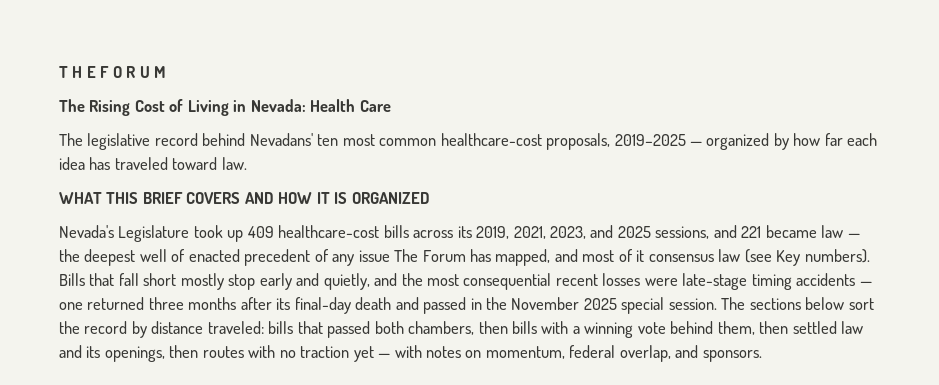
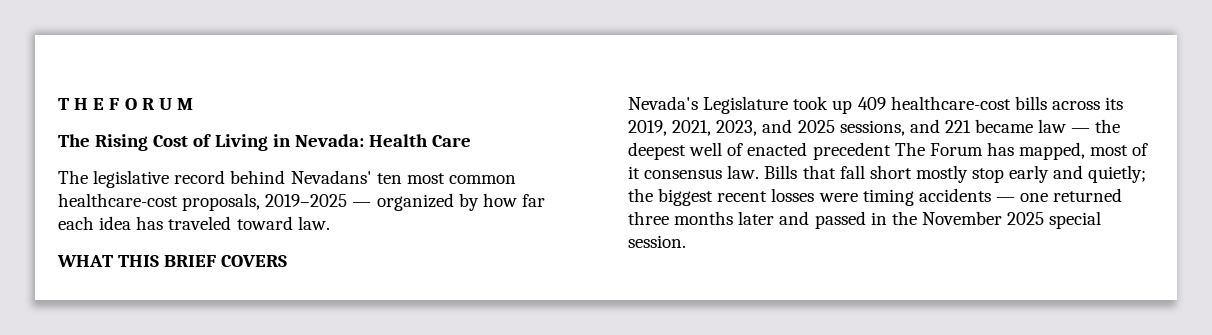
- WHAT THIS BRIEF COVERS AND HOW IT IS ORGANIZED
+ WHAT THIS BRIEF COVERS
- Nevada's Legislature took up 409 healthcare-cost bills across its 2019, 2021, 2023, and 2025 sessions, and 221 became law — the deepest well of enacted precedent of any issue The Forum has mapped, and most of it consensus law (see Key numbers).
+ Nevada's Legislature took up 409 healthcare-cost bills across its 2019, 2021, 2023, and 2025 sessions, and 221 became law — the deepest well of enacted precedent The Forum has mapped, most of it consensus law.
- Bills that fall short mostly stop early and quietly, and the most consequential recent losses were late-stage timing accidents — one returned three months after its final-day death and passed in the November 2025 special session. The sections below sort the record by distance traveled: bills that passed both chambers, then bills with a winning vote behind them, then settled law and its openings, then routes with no traction yet — with notes on momentum, federal overlap, and sponsors.
+ Bills that fall short mostly stop early and quietly; the biggest recent losses were timing accidents — one returned three months later and passed in the November 2025 special session.

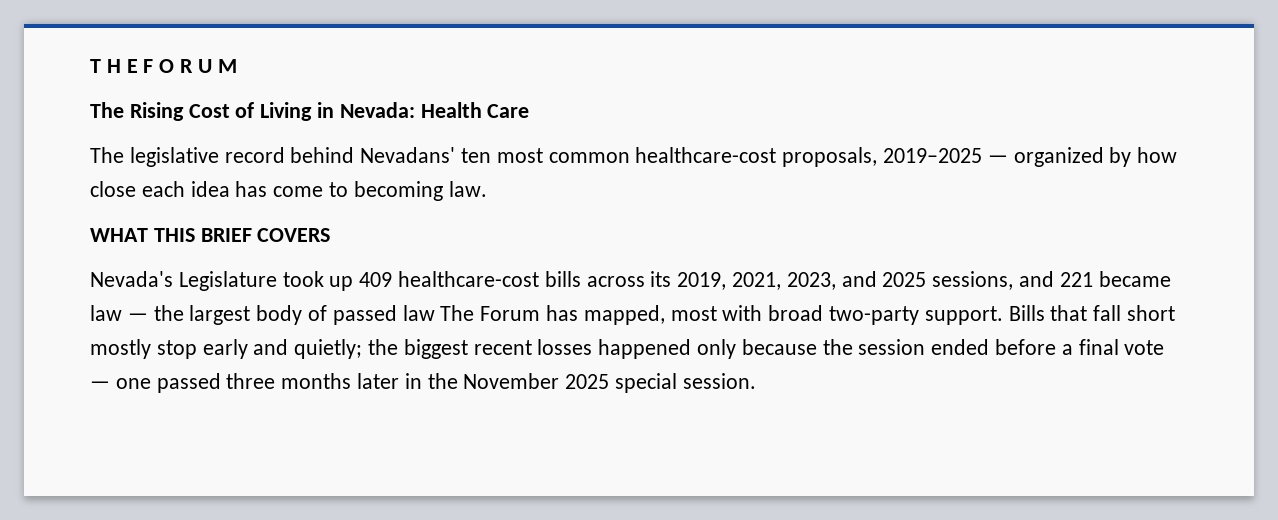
- The legislative record behind Nevadans' ten most common healthcare-cost proposals, 2019–2025 — organized by how far each idea has traveled toward law.
+ The legislative record behind Nevadans' ten most common healthcare-cost proposals, 2019–2025 — organized by how close each idea has come to becoming law.
- Nevada's Legislature took up 409 healthcare-cost bills across its 2019, 2021, 2023, and 2025 sessions, and 221 became law — the deepest well of enacted precedent The Forum has mapped, most of it consensus law.
+ Nevada's Legislature took up 409 healthcare-cost bills across its 2019, 2021, 2023, and 2025 sessions, and 221 became law — the largest body of passed law The Forum has mapped, most with broad two-party support.
- Bills that fall short mostly stop early and quietly; the biggest recent losses were timing accidents — one returned three months later and passed in the November 2025 special session.
+ Bills that fall short mostly stop early and quietly; the biggest recent losses happened only because the session ended before a final vote — one passed three months later in the November 2025 special session.

